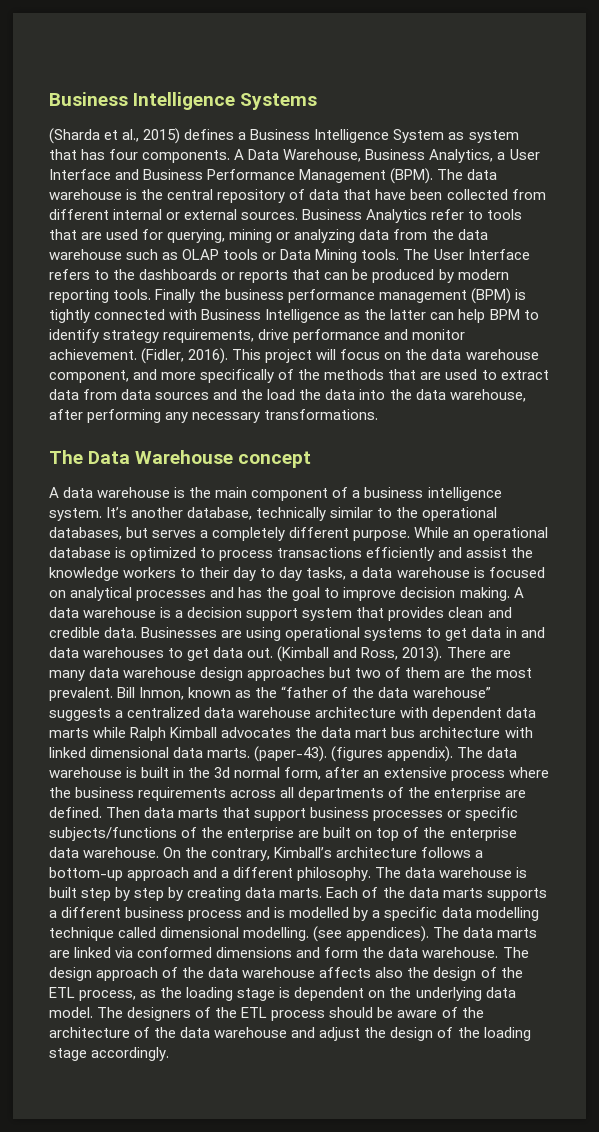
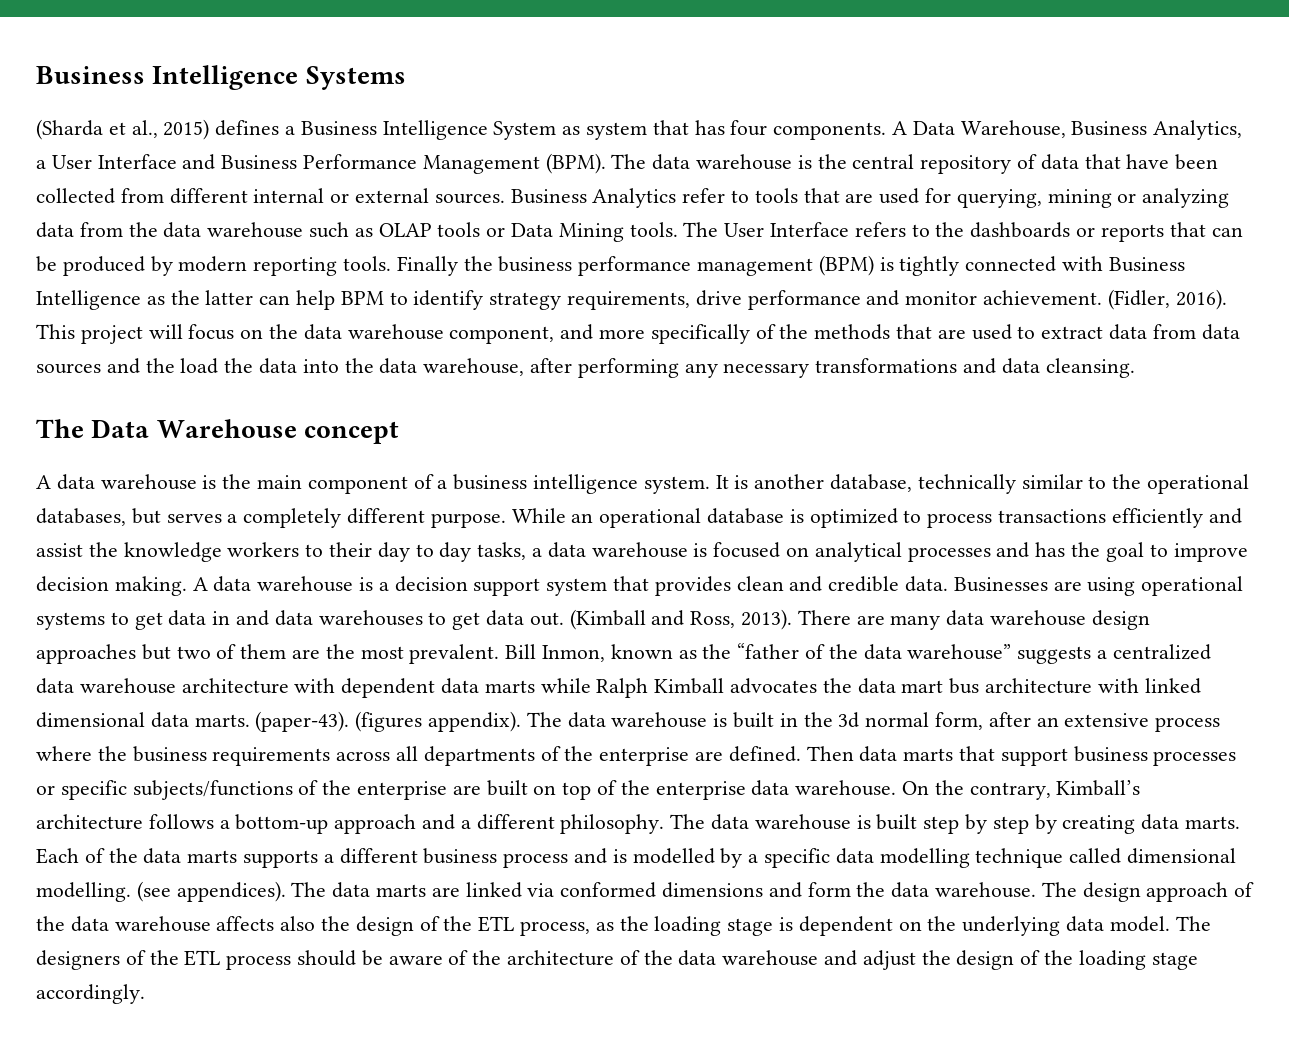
- This project will focus on the data warehouse component, and more specifically of the methods that are used to extract data from data sources and the load the data into the data warehouse, after performing any necessary transformations.
+ This project will focus on the data warehouse component, and more specifically of the methods that are used to extract data from data sources and the load the data into the data warehouse, after performing any necessary transformations and data cleansing.
- It’s another database, technically similar to the operational databases, but serves a completely different purpose.
+ It is another database, technically similar to the operational databases, but serves a completely different purpose.

